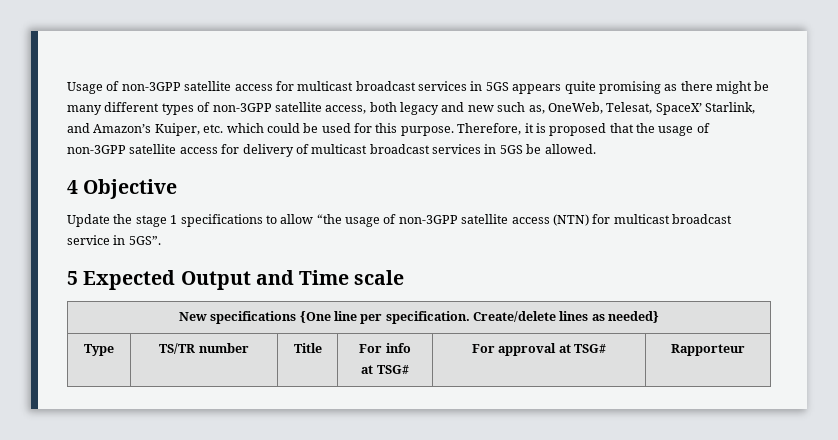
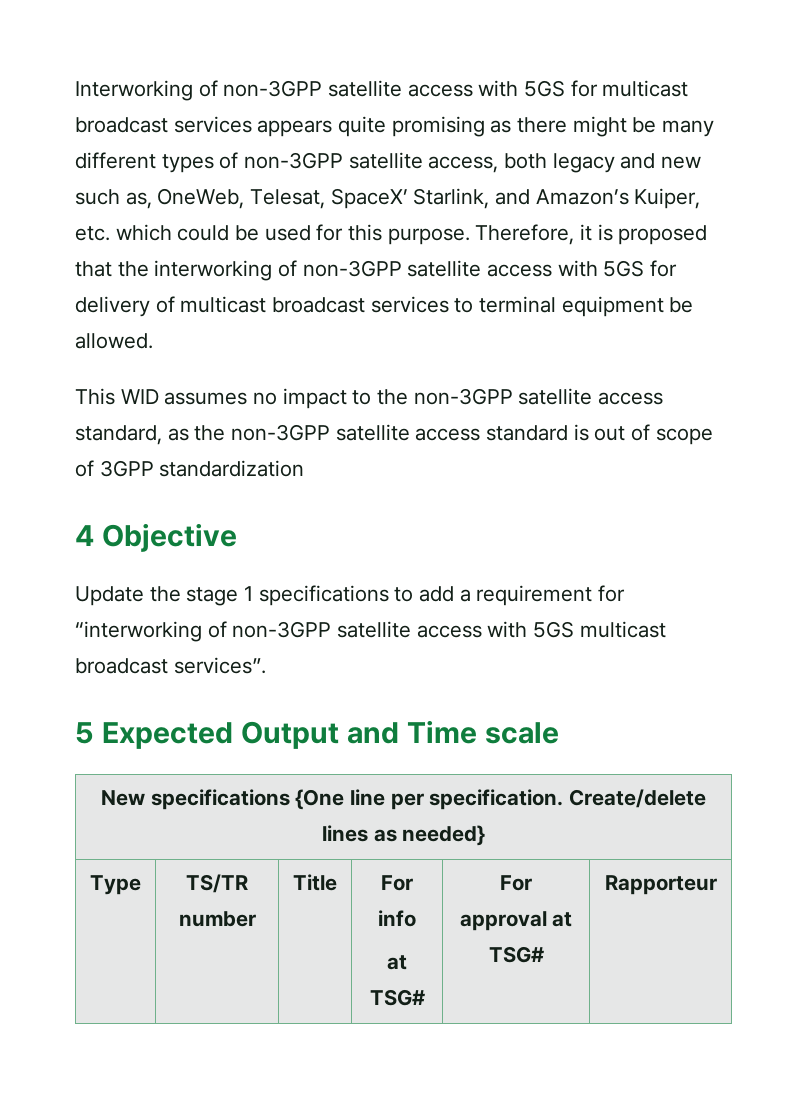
- Usage of non-3GPP satellite access for multicast broadcast services in 5GS appears quite promising as there might be many different types of non-3GPP satellite access, both legacy and new such as, OneWeb, Telesat, SpaceX’ Starlink, and Amazon’s Kuiper, etc. which could be used for this purpose.
+ Interworking of non-3GPP satellite access with 5GS for multicast broadcast services appears quite promising as there might be many different types of non-3GPP satellite access, both legacy and new such as, OneWeb, Telesat, SpaceX’ Starlink, and Amazon’s Kuiper, etc. which could be used for this purpose.
- Therefore, it is proposed that the usage of non-3GPP satellite access for delivery of multicast broadcast services in 5GS be allowed.
+ Therefore, it is proposed that the interworking of non-3GPP satellite access with 5GS for delivery of multicast broadcast services to terminal equipment be allowed.
+ This WID assumes no impact to the non-3GPP satellite access standard, as the non-3GPP satellite access standard is out of scope of 3GPP standardization
- Update the stage 1 specifications to allow “the usage of non-3GPP satellite access (NTN) for multicast broadcast service in 5GS”.
+ Update the stage 1 specifications to add a requirement for “interworking of non-3GPP satellite access with 5GS multicast broadcast services”.

